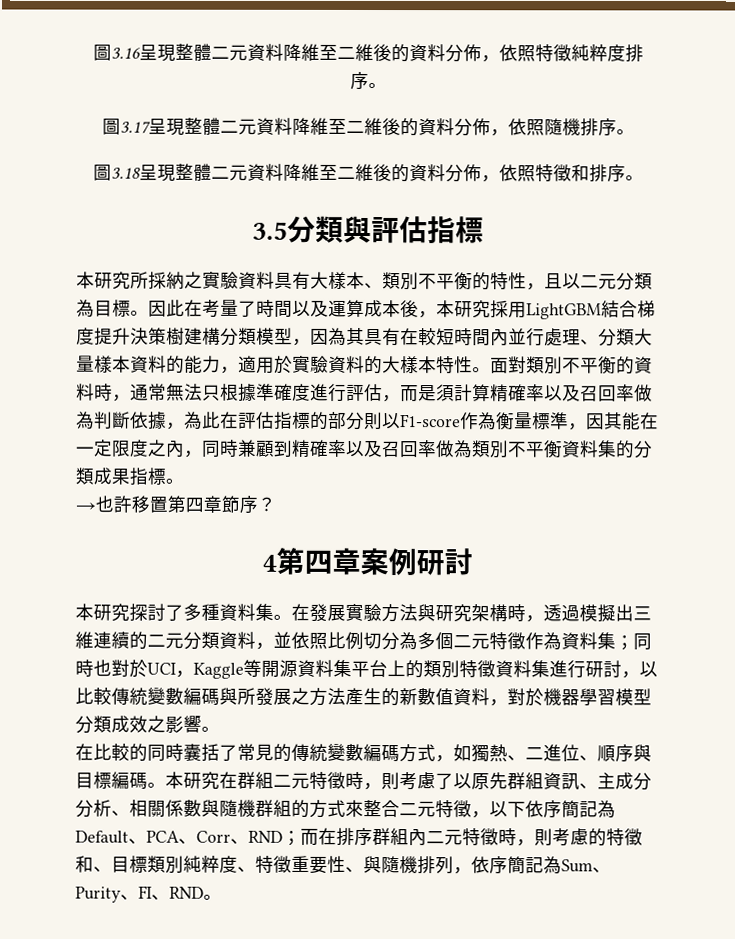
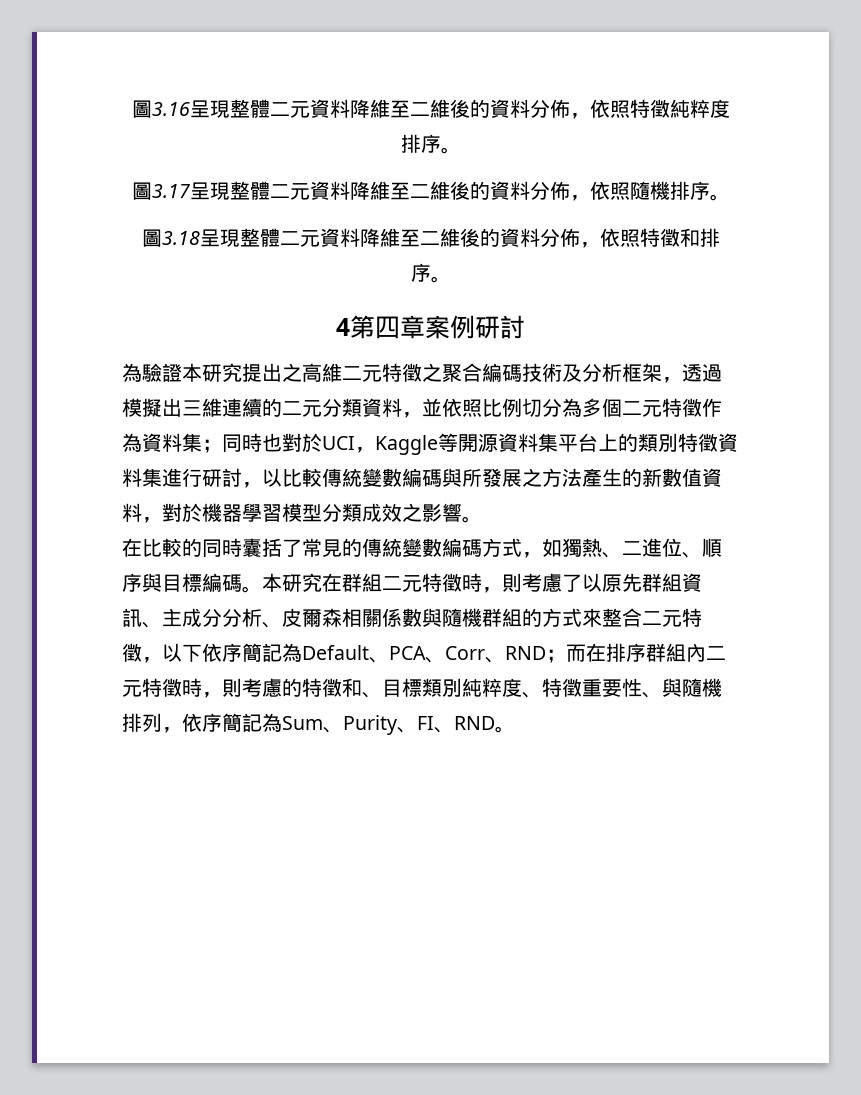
- 3.5分類與評估指標
- 本研究所採納之實驗資料具有大樣本、類別不平衡的特性，且以二元分類為目標。因此在考量了時間以及運算成本後，本研究採用LightGBM結合梯度提升決策樹建構分類模型，因為其具有在較短時間內並行處理、分類大量樣本資料的能力，適用於實驗資料的大樣本特性。面對類別不平衡的資料時，通常無法只根據準確度進行評估，而是須計算精確率以及召回率做為判斷依據，為此在評估指標的部分則以F1-score作為衡量標準，因其能在一定限度之內，同時兼顧到精確率以及召回率做為類別不平衡資料集的分類成果指標。
- →也許移置第四章節序？
  4第四章案例研討
- 本研究探討了多種資料集。在發展實驗方法與研究架構時，透過模擬出三維連續的二元分類資料，並依照比例切分為多個二元特徵作為資料集；同時也對於UCI，Kaggle等開源資料集平台上的類別特徵資料集進行研討，以比較傳統變數編碼與所發展之方法產生的新數值資料，對於機器學習模型分類成效之影響。
+ 為驗證本研究提出之高維二元特徵之聚合編碼技術及分析框架，透過模擬出三維連續的二元分類資料，並依照比例切分為多個二元特徵作為資料集；同時也對於UCI，Kaggle等開源資料集平台上的類別特徵資料集進行研討，以比較傳統變數編碼與所發展之方法產生的新數值資料，對於機器學習模型分類成效之影響。
- 本研究在群組二元特徵時，則考慮了以原先群組資訊、主成分分析、相關係數與隨機群組的方式來整合二元特徵，以下依序簡記為Default、PCA、Corr、RND；
+ 本研究在群組二元特徵時，則考慮了以原先群組資訊、主成分分析、皮爾森相關係數與隨機群組的方式來整合二元特徵，以下依序簡記為Default、PCA、Corr、RND；

